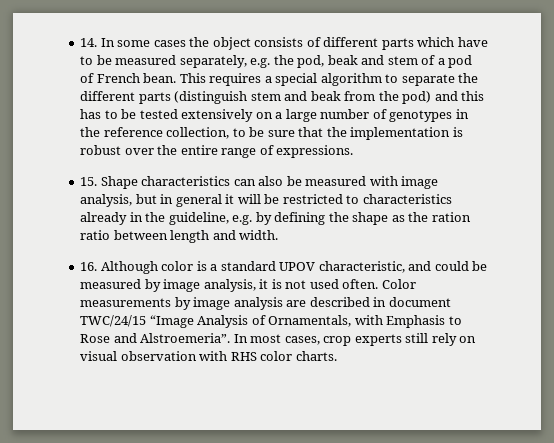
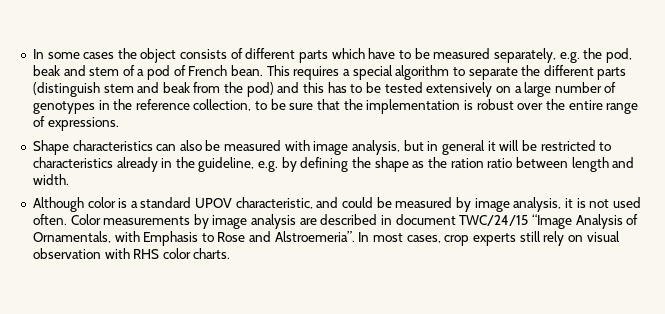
- 14. In some cases the object consists of different parts which have to be measured separately, e.g. the pod, beak and stem of a pod of French bean.
+ In some cases the object consists of different parts which have to be measured separately, e.g. the pod, beak and stem of a pod of French bean.
- 15. Shape characteristics can also be measured with image analysis, but in general it will be restricted to characteristics already in the guideline, e.g. by defining the shape as the ration ratio between length and width.
+ Shape characteristics can also be measured with image analysis, but in general it will be restricted to characteristics already in the guideline, e.g. by defining the shape as the ration ratio between length and width.
- 16. Although color is a standard UPOV characteristic, and could be measured by image analysis, it is not used often.
+ Although color is a standard UPOV characteristic, and could be measured by image analysis, it is not used often.

